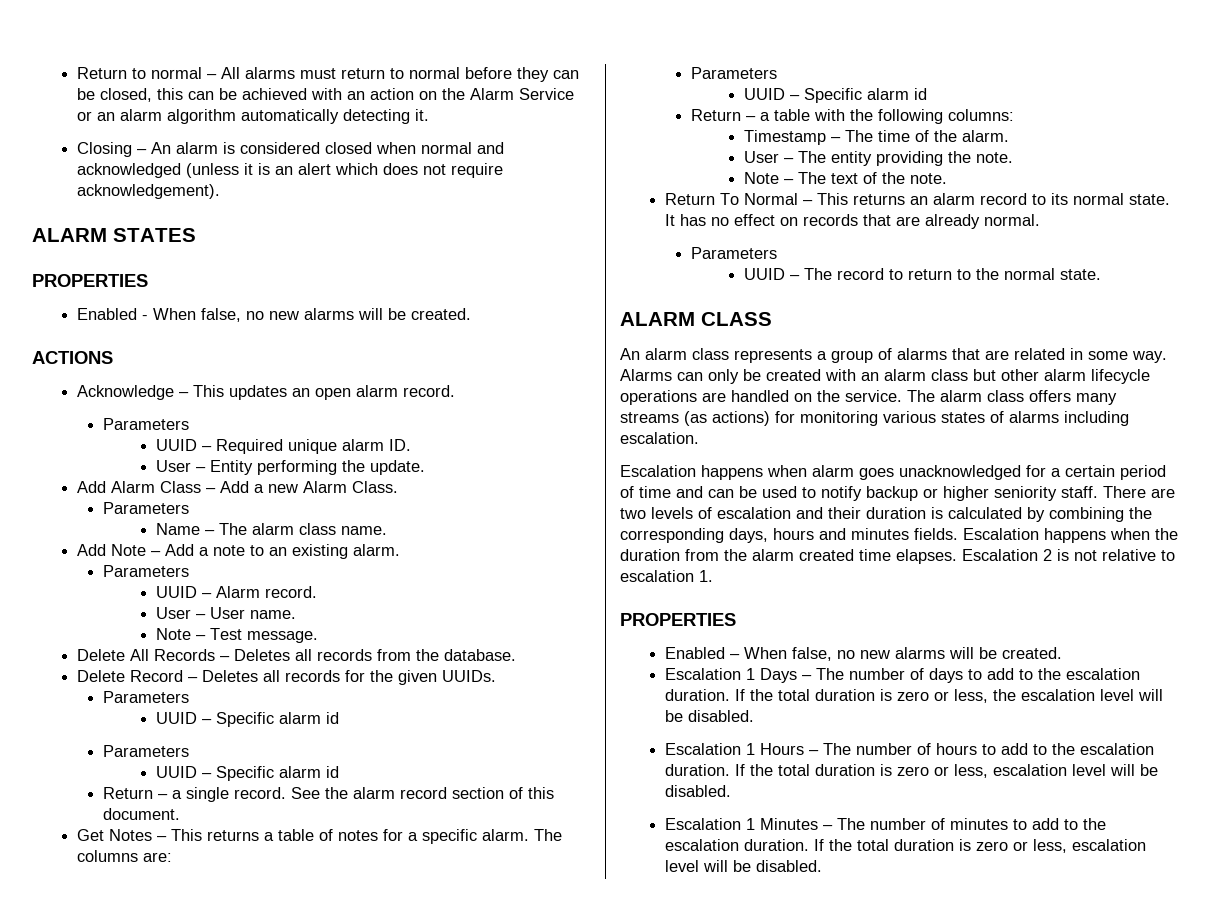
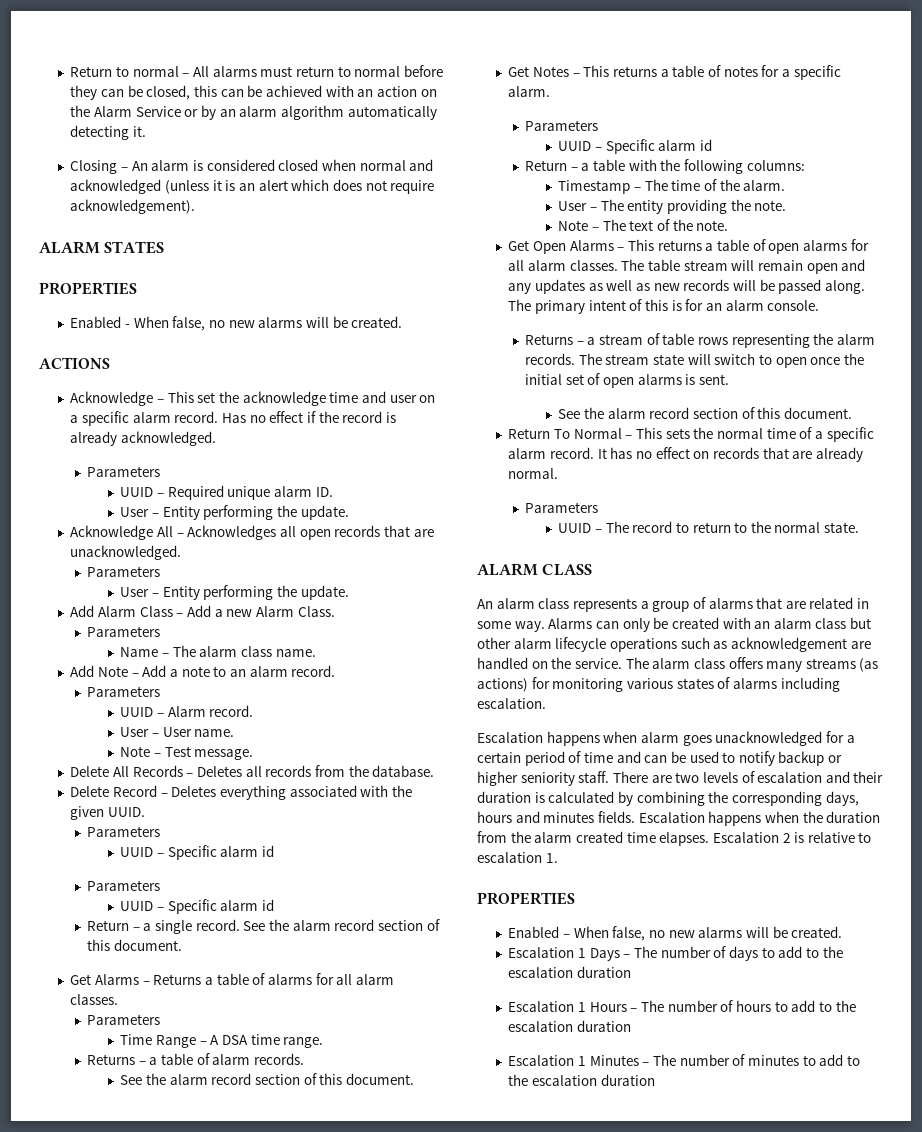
- Return to normal – All alarms must return to normal before they can be closed, this can be achieved with an action on the Alarm Service or an alarm algorithm automatically detecting it.
+ Return to normal – All alarms must return to normal before they can be closed, this can be achieved with an action on the Alarm Service or by an alarm algorithm automatically detecting it.
- Acknowledge – This updates an open alarm record.
+ Acknowledge – This set the acknowledge time and user on a specific alarm record. Has no effect if the record is already acknowledged.
+ Acknowledge All – Acknowledges all open records that are unacknowledged.
+ Parameters
+ User – Entity performing the update.
- Add Note – Add a note to an existing alarm.
+ Add Note – Add a note to an alarm record.
- Delete Record – Deletes all records for the given UUIDs.
+ Delete Record – Deletes everything associated with the given UUID.
+ Get Alarms – Returns a table of alarms for all alarm classes.
+ Parameters
+ Time Range – A DSA time range.
+ Returns – a table of alarm records.
+ See the alarm record section of this document.
- The columns are:
+ Get Open Alarms – This returns a table of open alarms for all alarm classes. The table stream will remain open and any updates as well as new records will be passed along. The primary intent of this is for an alarm console.
+ Returns – a stream of table rows representing the alarm records. The stream state will switch to open once the initial set of open alarms is sent.
+ See the alarm record section of this document.
- Return To Normal – This returns an alarm record to its normal state.
+ Return To Normal – This sets the normal time of a specific alarm record.
- Alarms can only be created with an alarm class but other alarm lifecycle operations are handled on the service.
+ Alarms can only be created with an alarm class but other alarm lifecycle operations such as acknowledgement are handled on the service.
- Escalation 2 is not relative to escalation 1.
+ Escalation 2 is relative to escalation 1.
- Escalation 1 Days – The number of days to add to the escalation duration. If the total duration is zero or less, the escalation level will be disabled.
+ Escalation 1 Days – The number of days to add to the escalation duration
- Escalation 1 Hours – The number of hours to add to the escalation duration. If the total duration is zero or less, escalation level will be disabled.
+ Escalation 1 Hours – The number of hours to add to the escalation duration
- Escalation 1 Minutes – The number of minutes to add to the escalation duration. If the total duration is zero or less, escalation level will be disabled.
+ Escalation 1 Minutes – The number of minutes to add to the escalation duration

